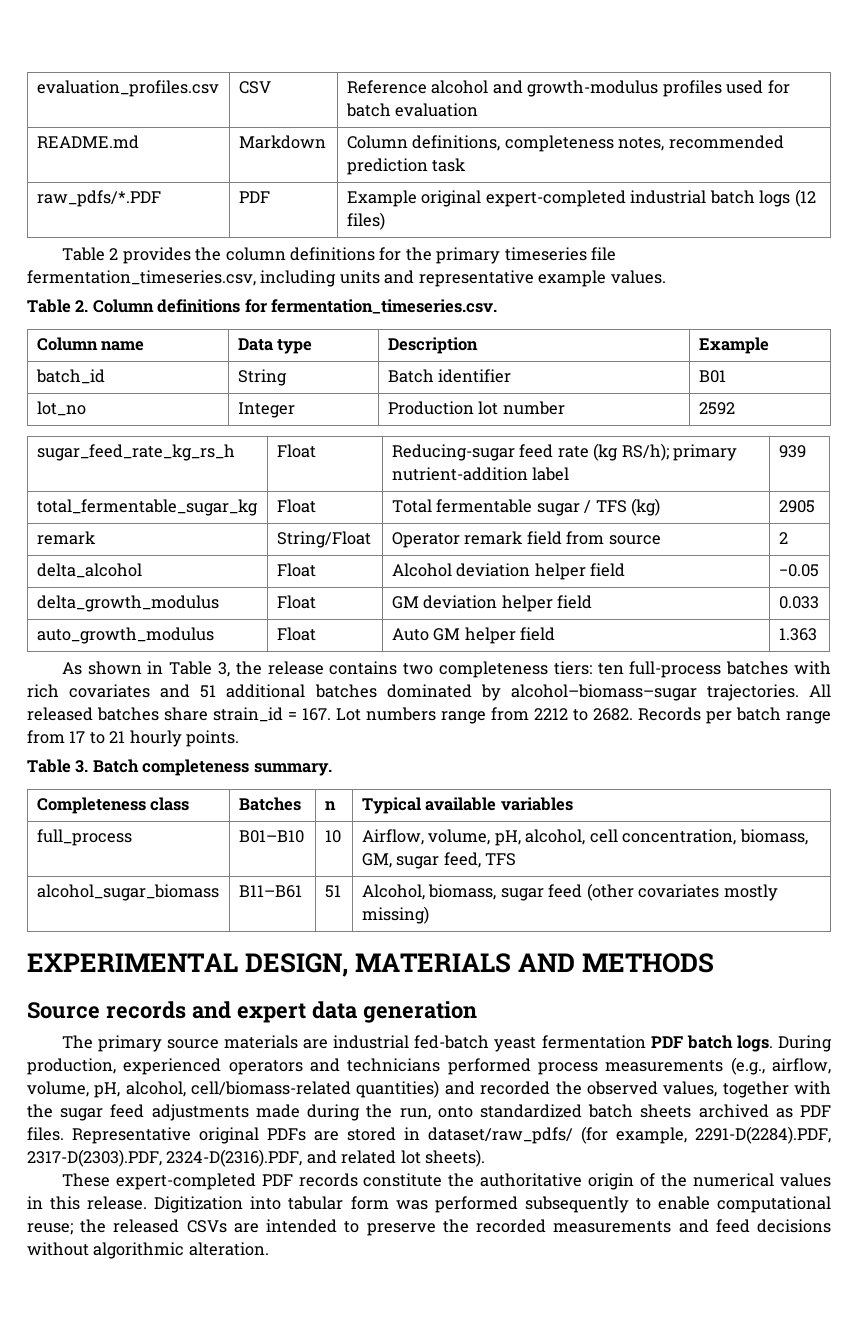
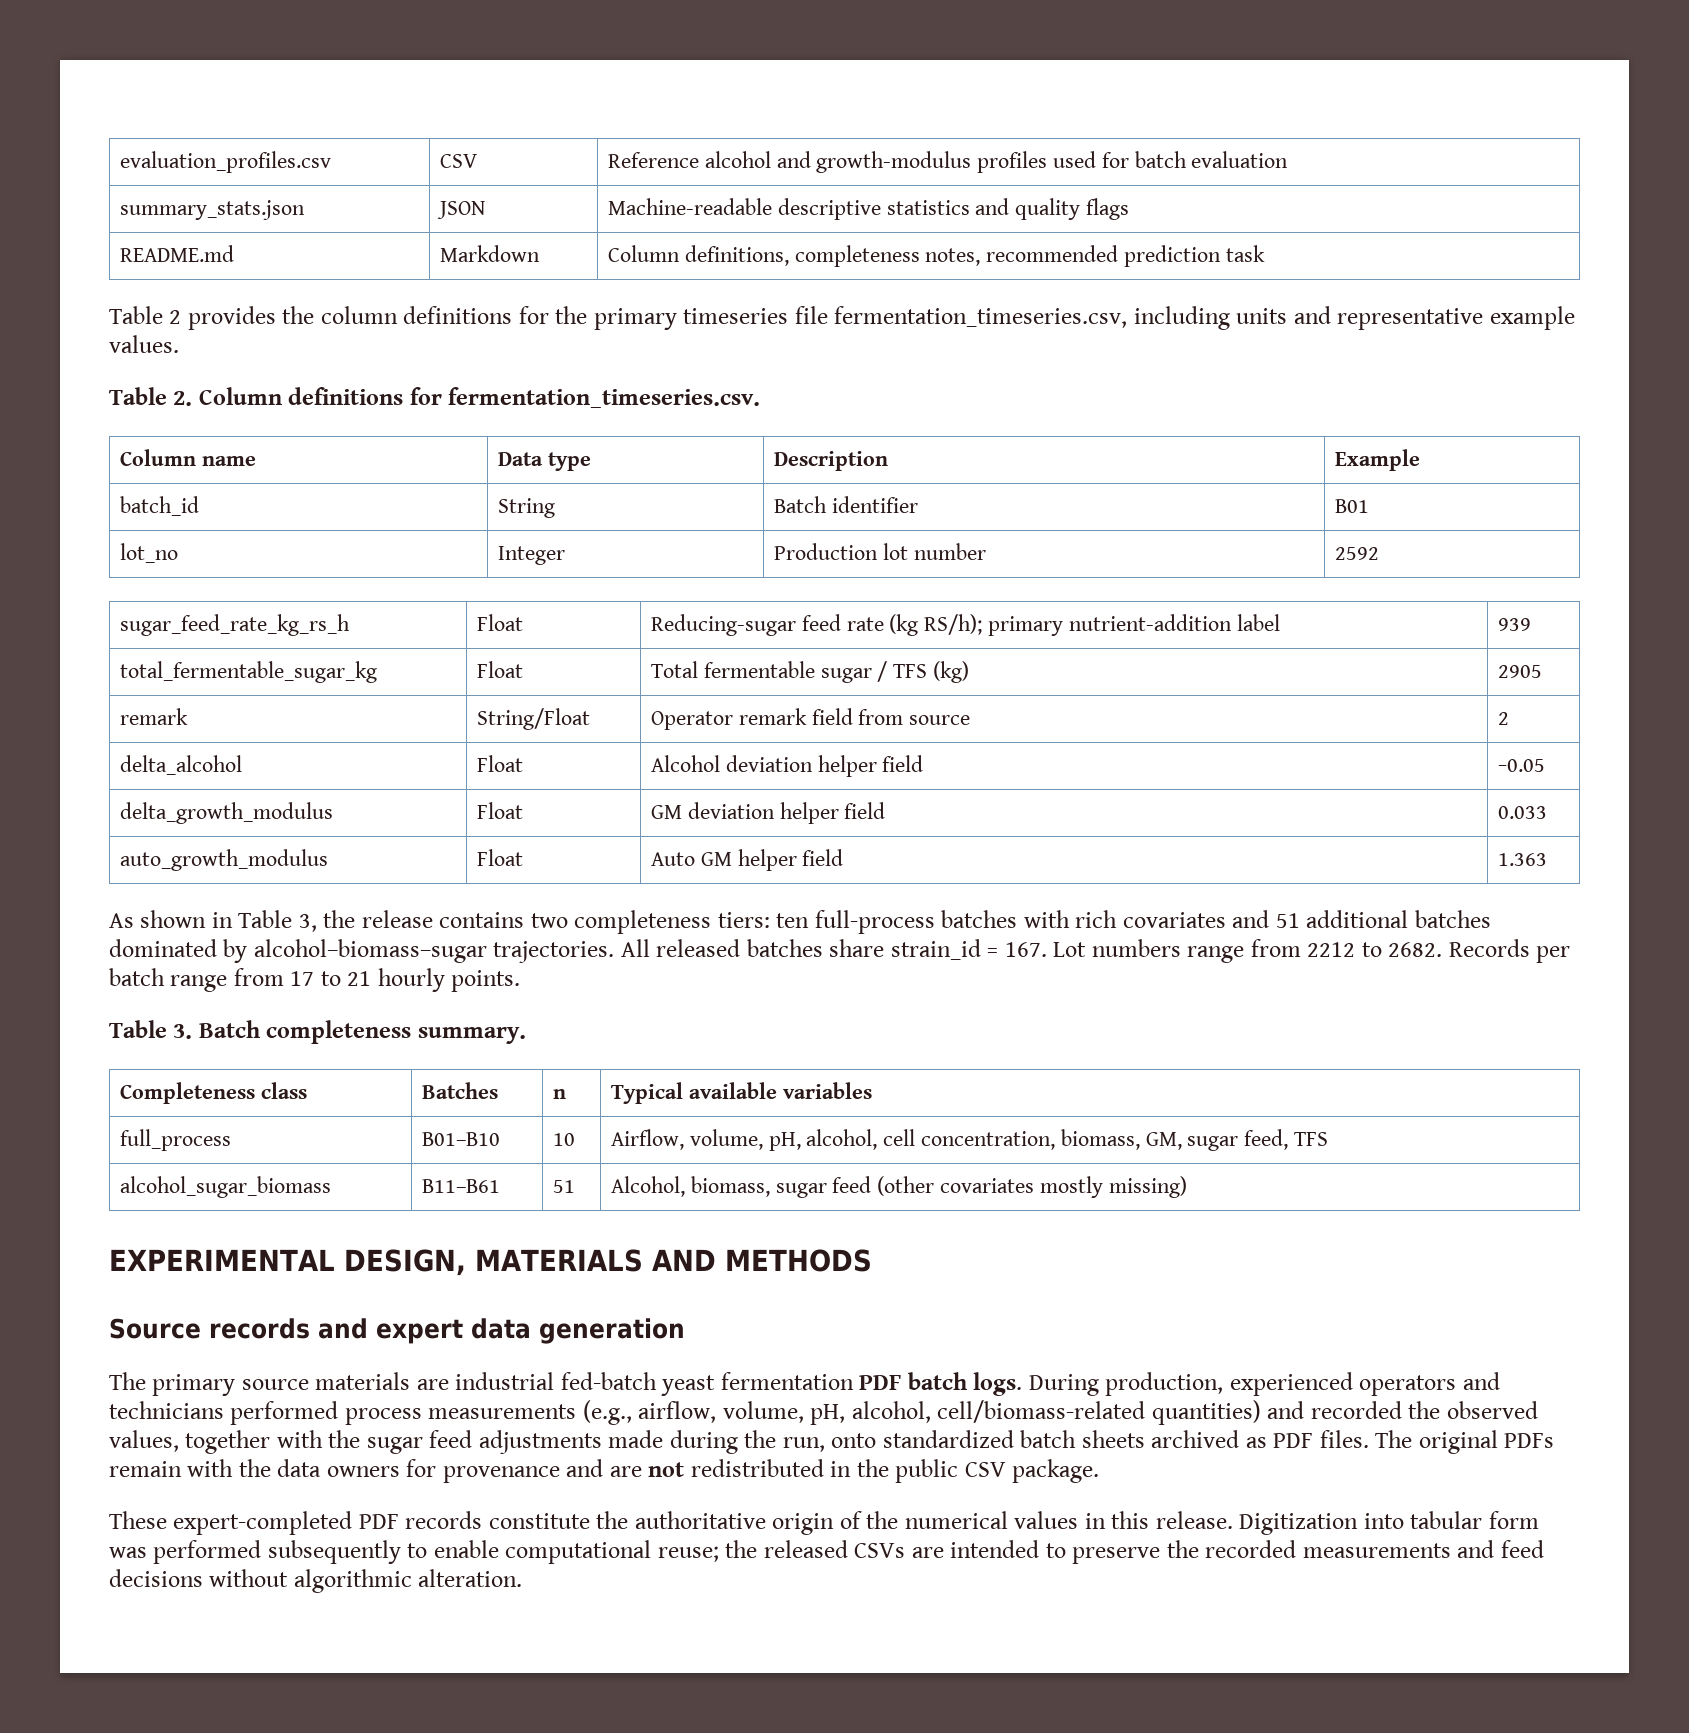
+ summary_stats.json | JSON | Machine-readable descriptive statistics and quality flags
- raw_pdfs/*.PDF | PDF | Example original expert-completed industrial batch logs (12 files)
- Representative original PDFs are stored in dataset/raw_pdfs/ (for example, 2291-D(2284).PDF, 2317-D(2303).PDF, 2324-D(2316).PDF, and related lot sheets).
+ The original PDFs remain with the data owners for provenance and are not redistributed in the public CSV package.

